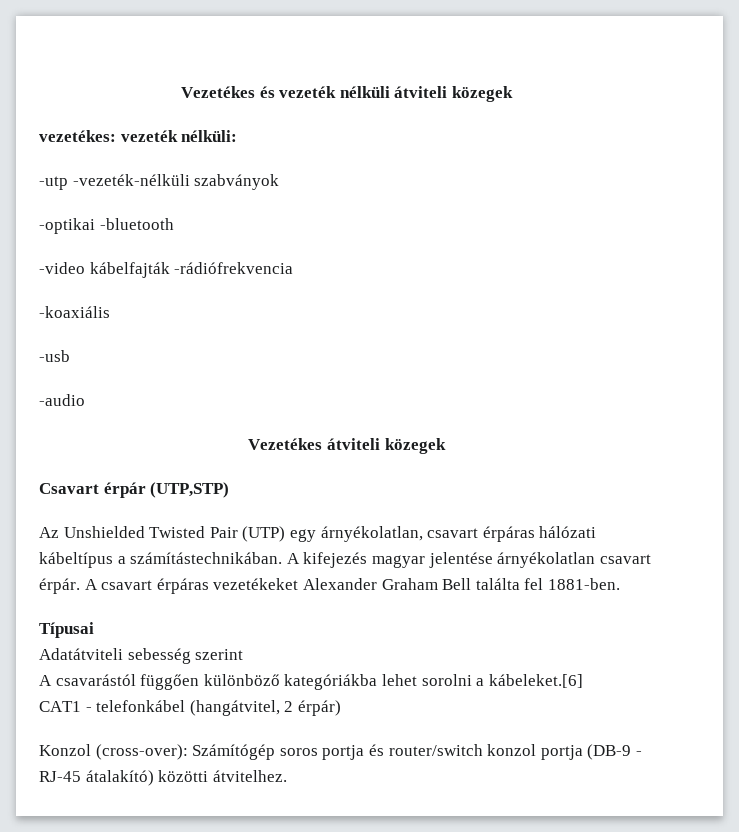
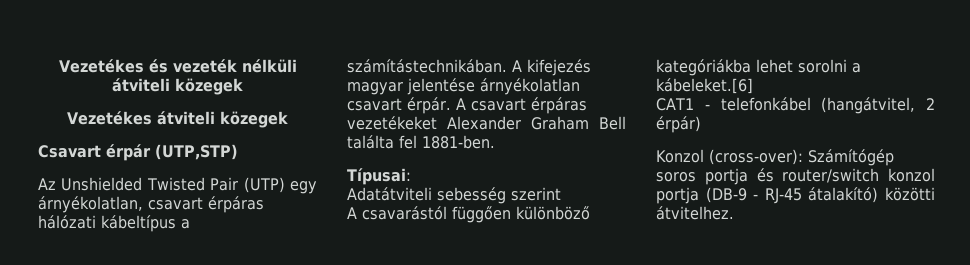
- vezetékes: vezeték nélküli:
- -utp -vezeték-nélküli szabványok
- -optikai -bluetooth
- -video kábelfajták -rádiófrekvencia
- -koaxiális
- -usb
- -audio
- Típusai
+ Típusai:

